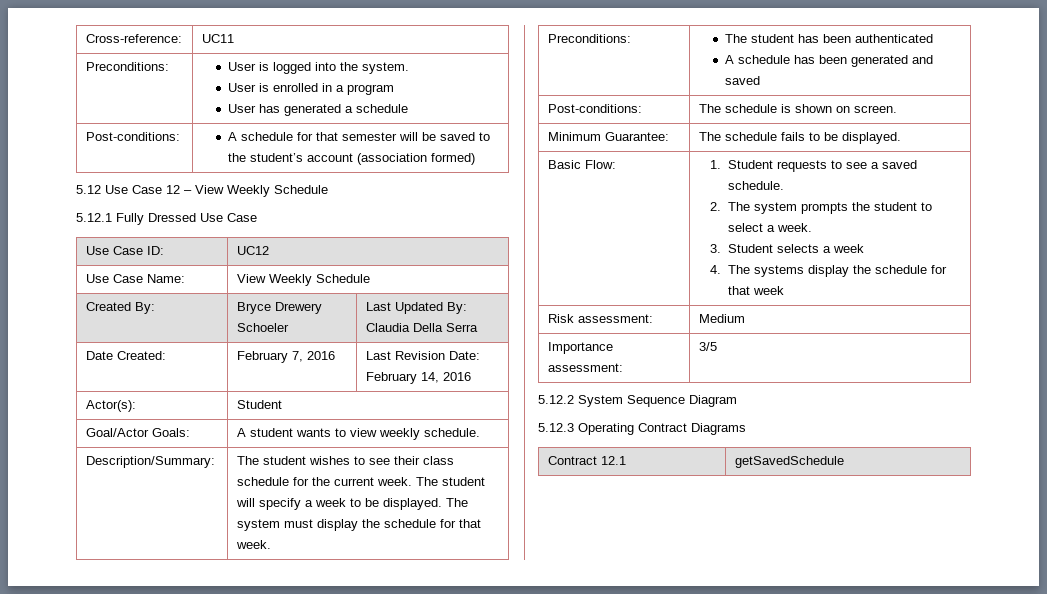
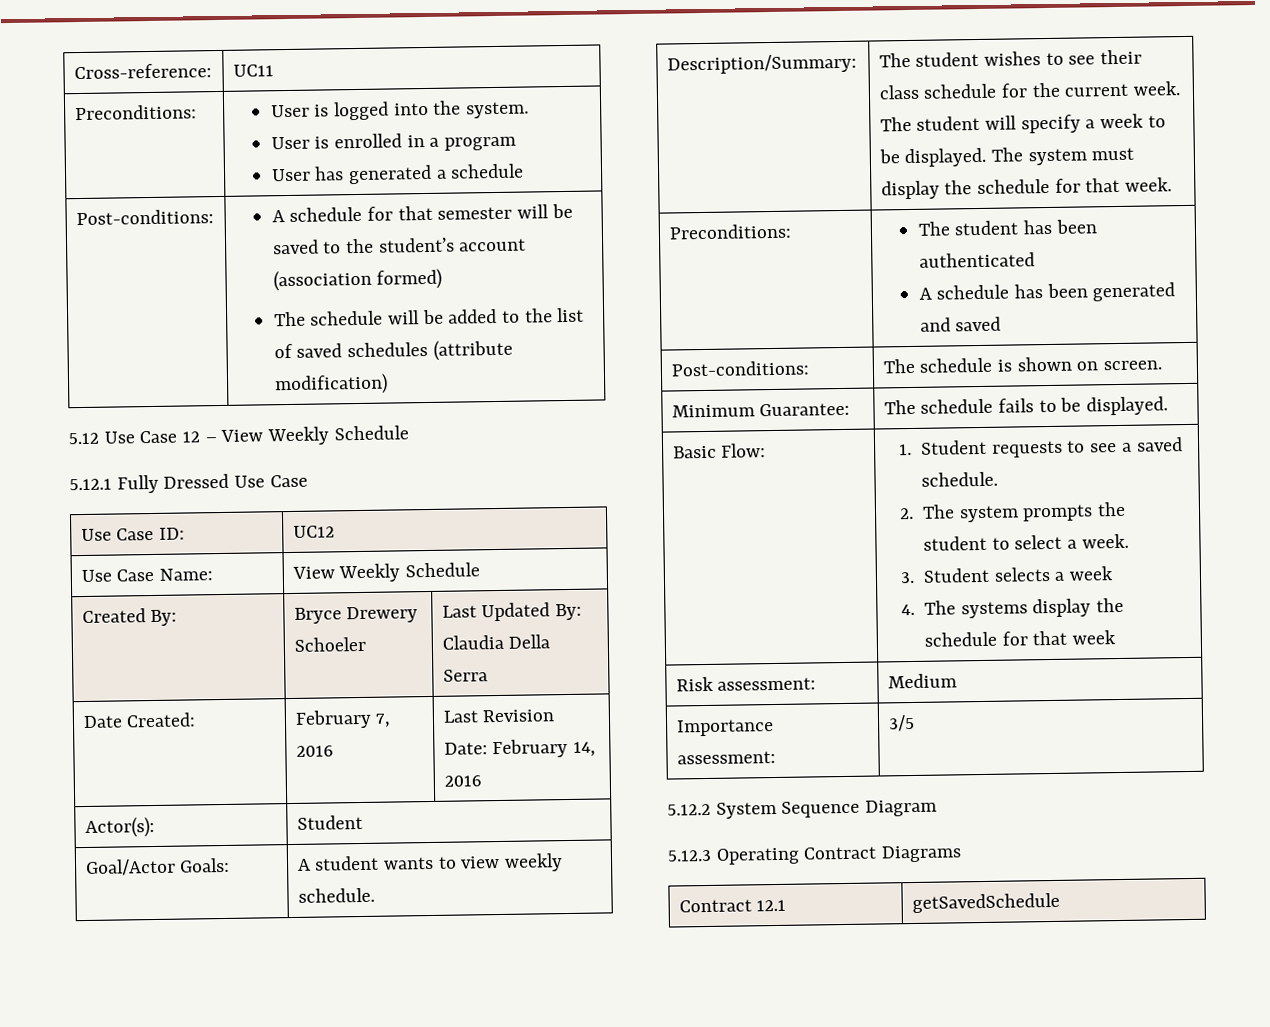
  Post-conditions: | A schedule for that semester will be saved to the student’s account (association formed)
+ The schedule will be added to the list of saved schedules (attribute modification)

